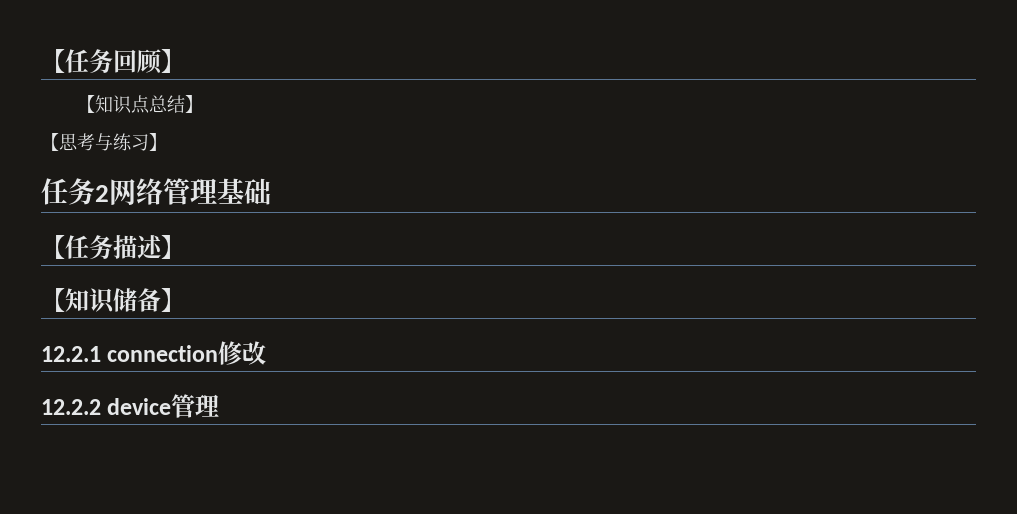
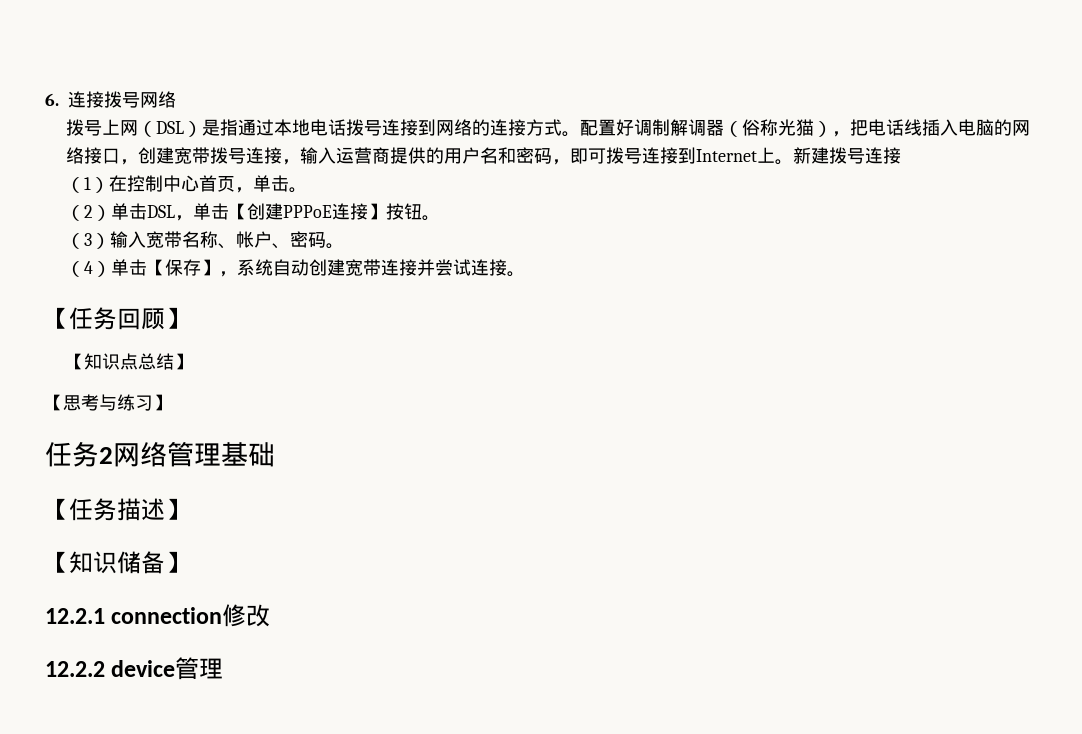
+ 6.连接拨号网络
+ 拨号上网（DSL）是指通过本地电话拨号连接到网络的连接方式。配置好调制解调器（俗称光猫），把电话线插入电脑的网络接口，创建宽带拨号连接，输入运营商提供的用户名和密码，即可拨号连接到Internet上。新建拨号连接
+ （1）在控制中心首页，单击。
+ （2）单击DSL，单击【创建PPPoE连接】按钮。
+ （3）输入宽带名称、帐户、密码。
+ （4）单击【保存】，系统自动创建宽带连接并尝试连接。

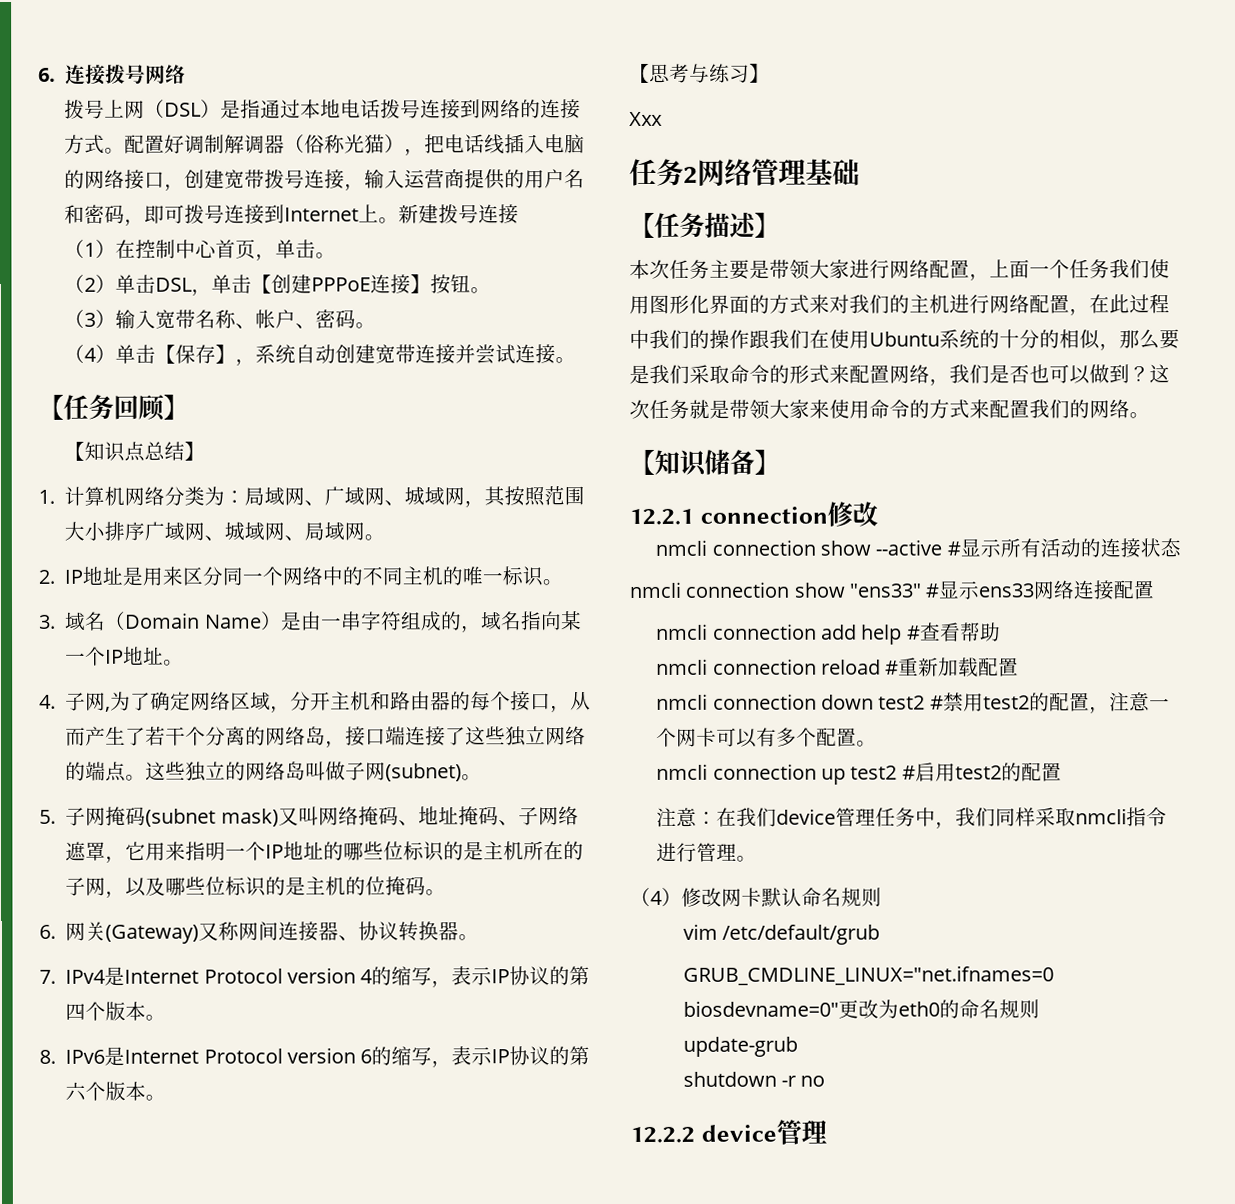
+ 1.计算机网络分类为：局域网、广域网、城域网，其按照范围大小排序广域网、城域网、局域网。
+ 2. IP地址是用来区分同一个网络中的不同主机的唯一标识。
+ 3.域名（Domain Name）是由一串字符组成的，域名指向某一个IP地址。
+ 4.子网,为了确定网络区域，分开主机和路由器的每个接口，从而产生了若干个分离的网络岛，接口端连接了这些独立网络的端点。这些独立的网络岛叫做子网(subnet)。
+ 5.子网掩码(subnet mask)又叫网络掩码、地址掩码、子网络遮罩，它用来指明一个IP地址的哪些位标识的是主机所在的子网，以及哪些位标识的是主机的位掩码。
+ 6.网关(Gateway)又称网间连接器、协议转换器。
+ 7. IPv4是Internet Protocol version 4的缩写，表示IP协议的第四个版本。
+ 8. IPv6是Internet Protocol version 6的缩写，表示IP协议的第六个版本。
+ Xxx
+ 本次任务主要是带领大家进行网络配置，上面一个任务我们使用图形化界面的方式来对我们的主机进行网络配置，在此过程中我们的操作跟我们在使用Ubuntu系统的十分的相似，那么要是我们采取命令的形式来配置网络，我们是否也可以做到？这次任务就是带领大家来使用命令的方式来配置我们的网络。
+ nmcli connection show --active #显示所有活动的连接状态
+ nmcli connection show "ens33" #显示ens33网络连接配置
+ nmcli connection add help #查看帮助
+ nmcli connection reload #重新加载配置
+ nmcli connection down test2 #禁用test2的配置，注意一个网卡可以有多个配置。
+ nmcli connection up test2 #启用test2的配置
+ 注意：在我们device管理任务中，我们同样采取nmcli指令进行管理。
+ （4）修改网卡默认命名规则
+ vim /etc/default/grub
+ GRUB_CMDLINE_LINUX="net.ifnames=0 biosdevname=0"更改为eth0的命名规则
+ update-grub
+ shutdown -r no

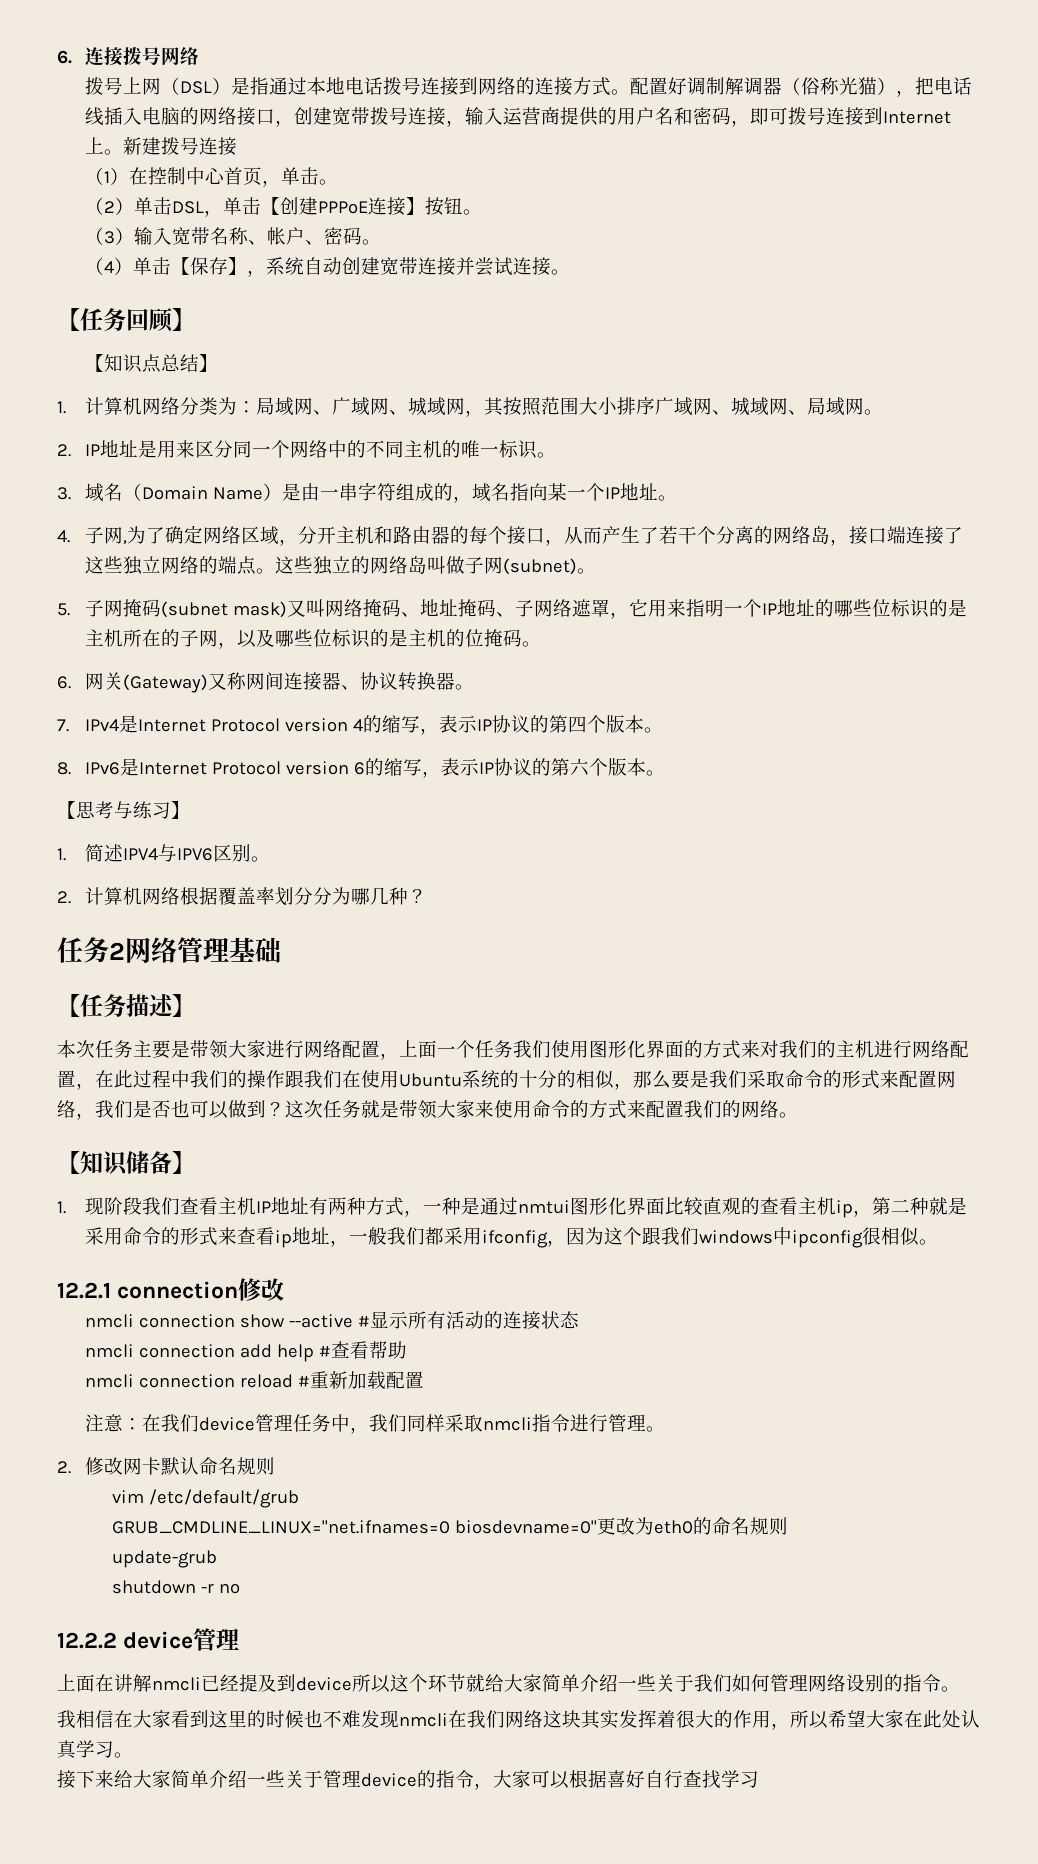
- Xxx
+ 1.简述IPV4与IPV6区别。
+ 2.计算机网络根据覆盖率划分分为哪几种？
+ 1.现阶段我们查看主机IP地址有两种方式，一种是通过nmtui图形化界面比较直观的查看主机ip，第二种就是采用命令的形式来查看ip地址，一般我们都采用ifconfig，因为这个跟我们windows中ipconfig很相似。
- nmcli connection show "ens33" #显示ens33网络连接配置
- nmcli connection down test2 #禁用test2的配置，注意一个网卡可以有多个配置。
- nmcli connection up test2 #启用test2的配置
- （4）修改网卡默认命名规则
+ 2.修改网卡默认命名规则
+ 上面在讲解nmcli已经提及到device所以这个环节就给大家简单介绍一些关于我们如何管理网络设别的指令。
+ 我相信在大家看到这里的时候也不难发现nmcli在我们网络这块其实发挥着很大的作用，所以希望大家在此处认真学习。
+ 接下来给大家简单介绍一些关于管理device的指令，大家可以根据喜好自行查找学习

